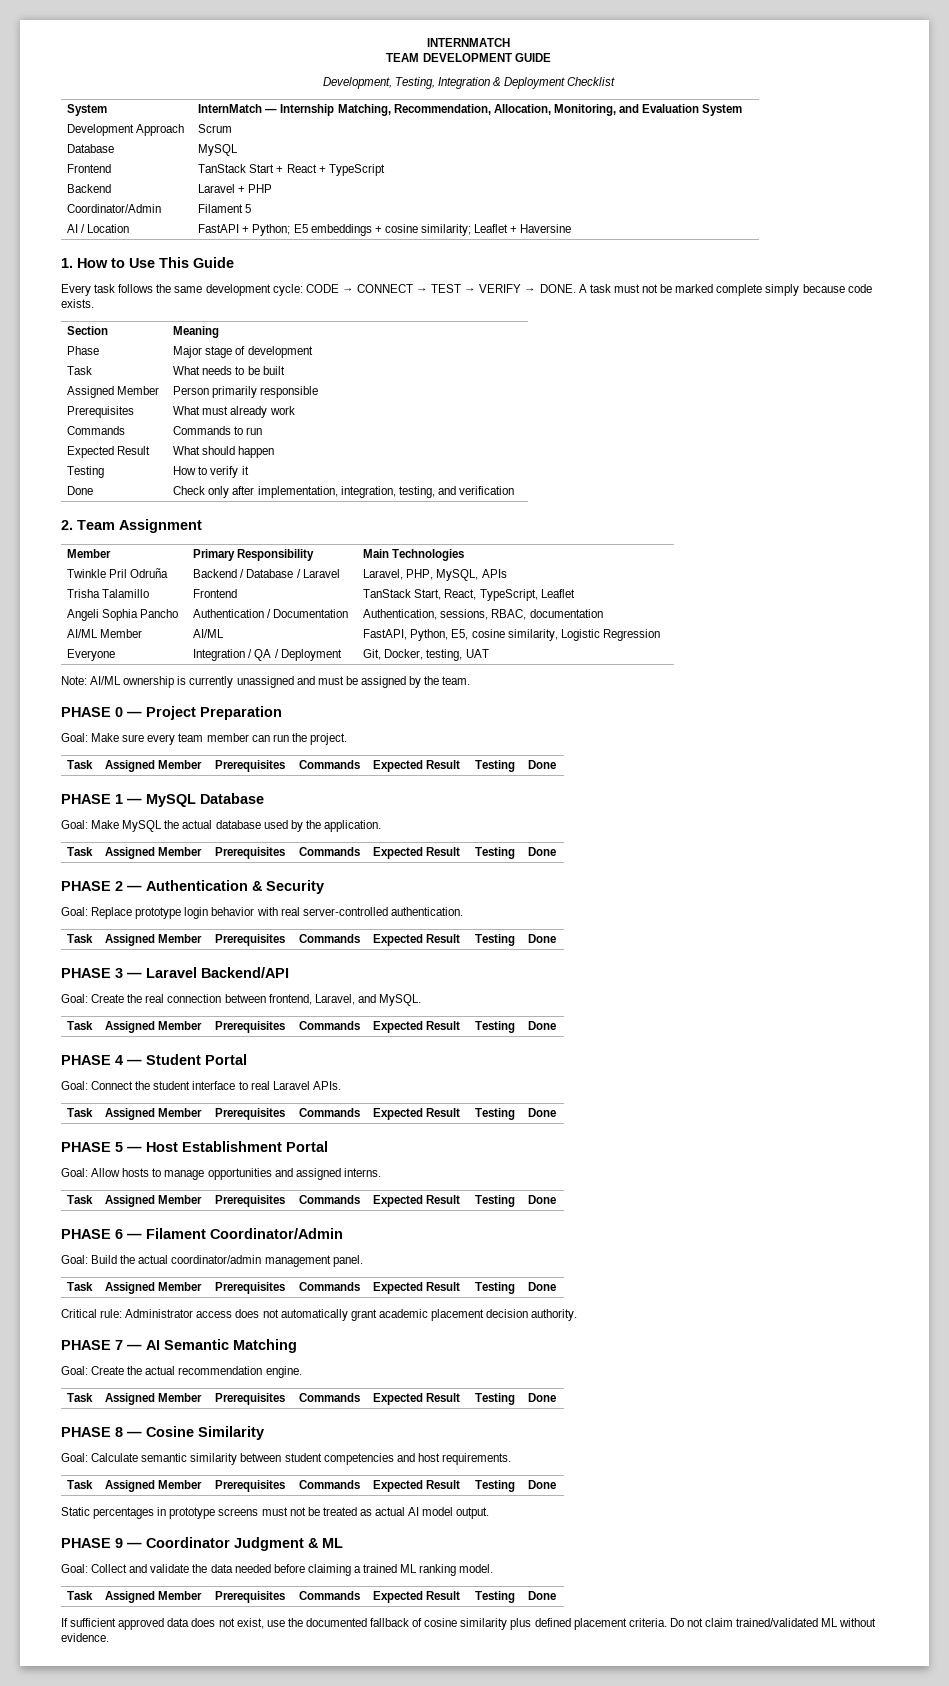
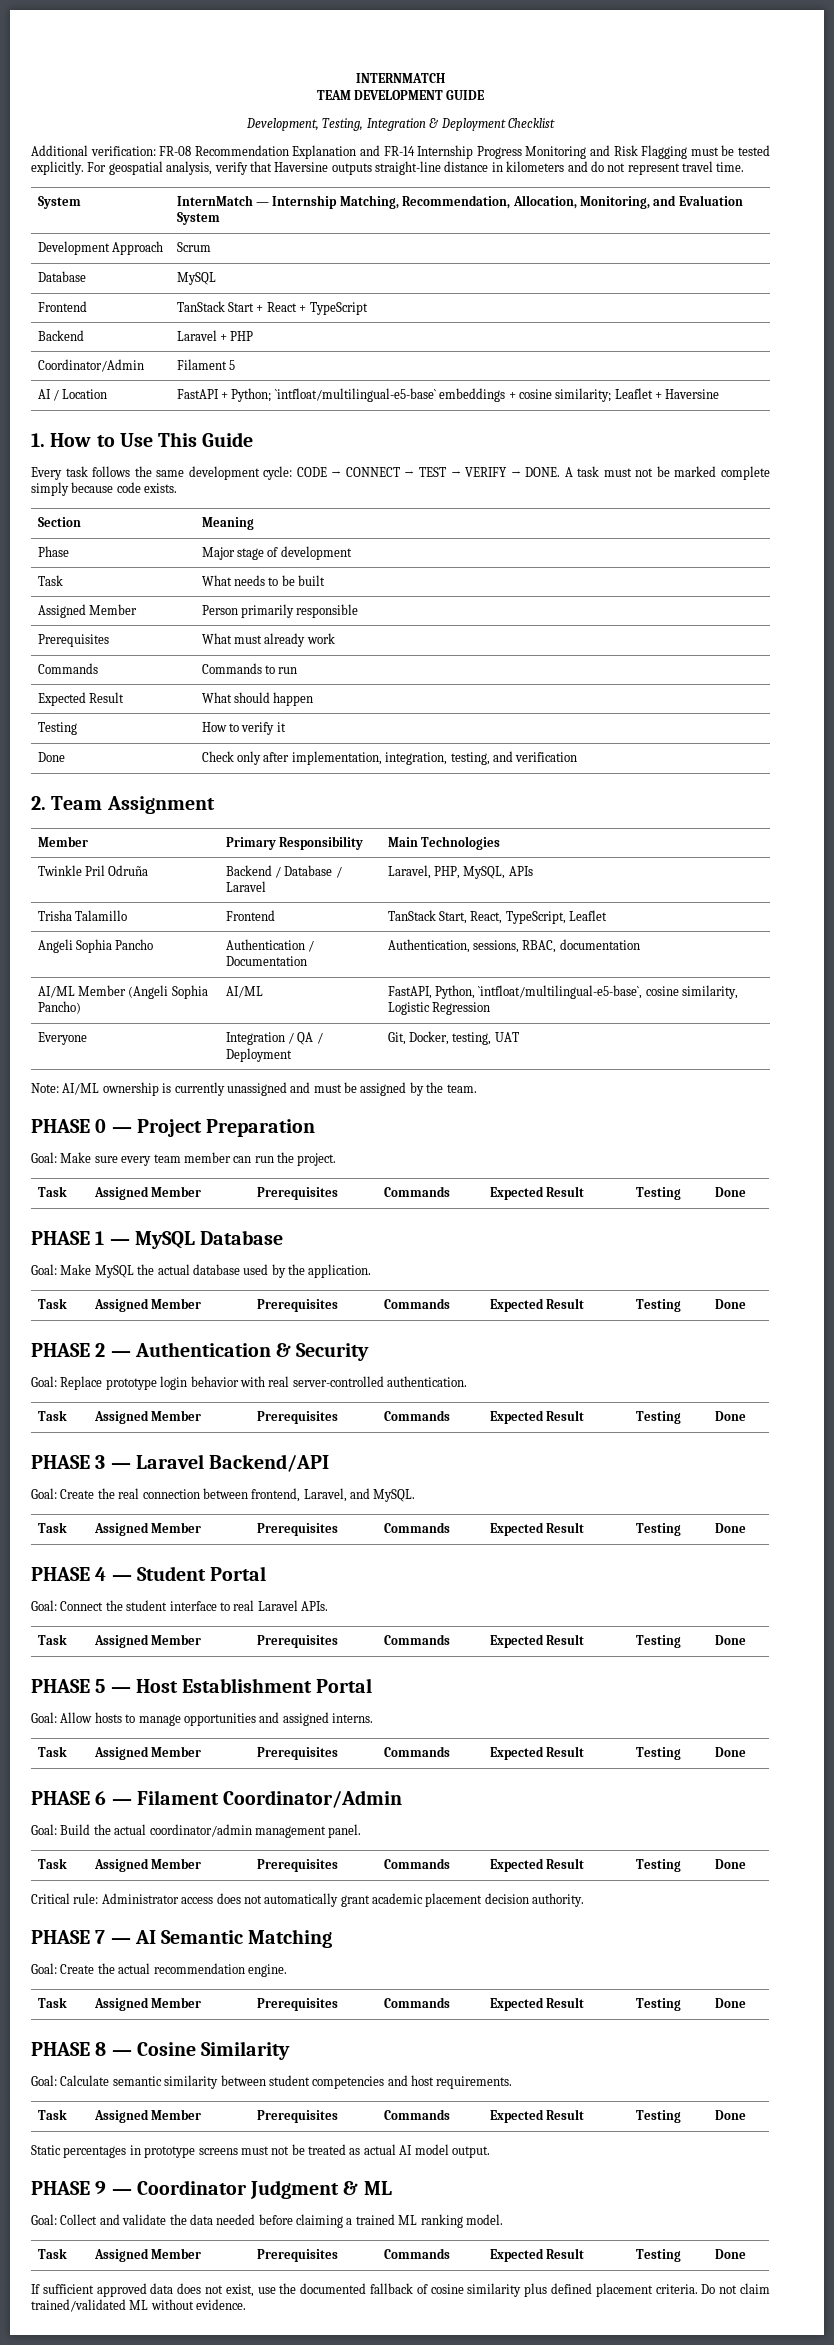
+ Additional verification: FR-08 Recommendation Explanation and FR-14 Internship Progress Monitoring and Risk Flagging must be tested explicitly. For geospatial analysis, verify that Haversine outputs straight-line distance in kilometers and do not represent travel time.
- AI / Location | FastAPI + Python; E5 embeddings + cosine similarity; Leaflet + Haversine
+ AI / Location | FastAPI + Python; `intfloat/multilingual-e5-base` embeddings + cosine similarity; Leaflet + Haversine
- AI/ML Member | AI/ML | FastAPI, Python, E5, cosine similarity, Logistic Regression
+ AI/ML Member (Angeli Sophia Pancho) | AI/ML | FastAPI, Python, `intfloat/multilingual-e5-base`, cosine similarity, Logistic Regression

